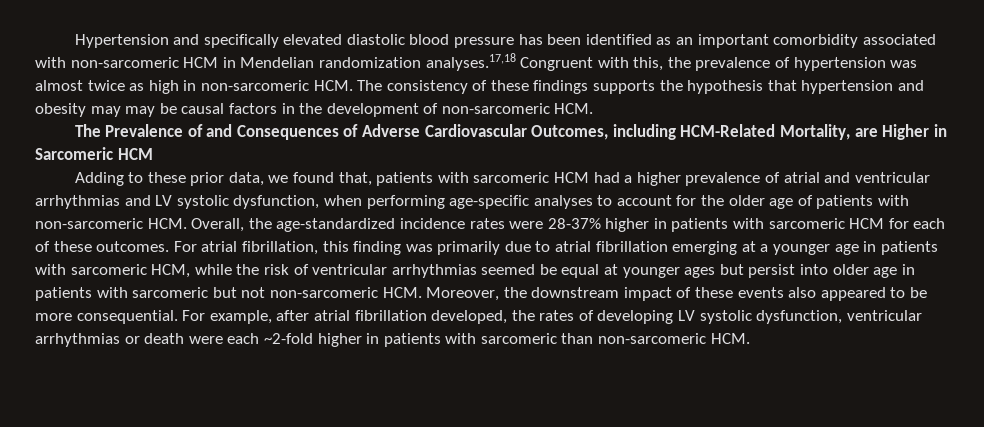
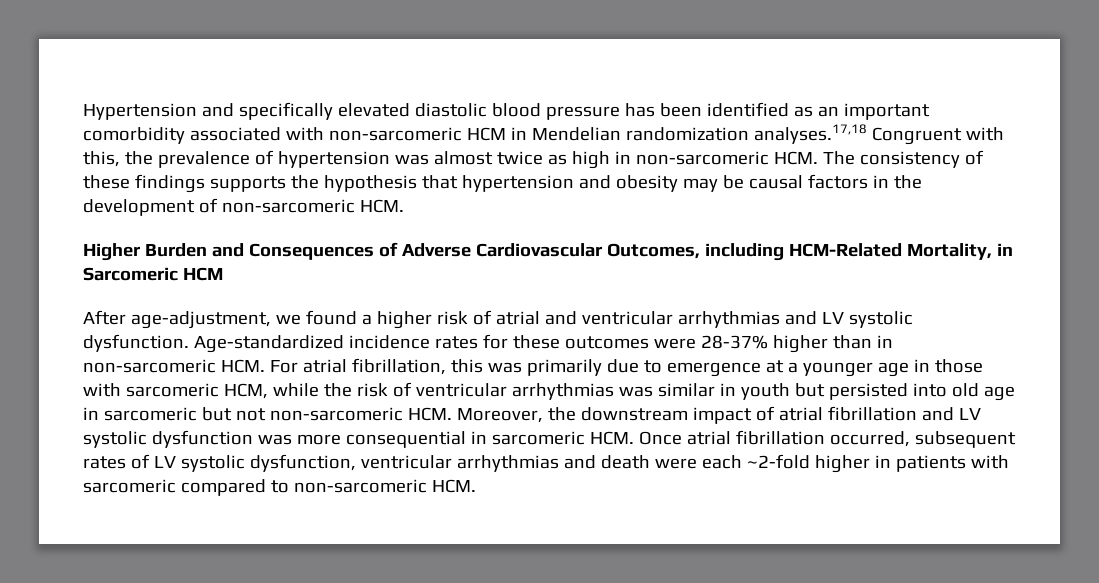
- Hypertension and specifically elevated diastolic blood pressure has been identified as an important comorbidity associated with non-sarcomeric HCM in Mendelian randomization analyses.17,18 Congruent with this, the prevalence of hypertension was almost twice as high in non-sarcomeric HCM. The consistency of these findings supports the hypothesis that hypertension and obesity may may be causal factors in the development of non-sarcomeric HCM.
+ Hypertension and specifically elevated diastolic blood pressure has been identified as an important comorbidity associated with non-sarcomeric HCM in Mendelian randomization analyses.17,18 Congruent with this, the prevalence of hypertension was almost twice as high in non-sarcomeric HCM. The consistency of these findings supports the hypothesis that hypertension and obesity may be causal factors in the development of non-sarcomeric HCM.
- The Prevalence of and Consequences of Adverse Cardiovascular Outcomes, including HCM-Related Mortality, are Higher in Sarcomeric HCM
+ Higher Burden and Consequences of Adverse Cardiovascular Outcomes, including HCM-Related Mortality, in Sarcomeric HCM
- Adding to these prior data, we found that, patients with sarcomeric HCM had a higher prevalence of atrial and ventricular arrhythmias and LV systolic dysfunction, when performing age-specific analyses to account for the older age of patients with non-sarcomeric HCM. Overall, the age-standardized incidence rates were 28-37% higher in patients with sarcomeric HCM for each of these outcomes. For atrial fibrillation, this finding was primarily due to atrial fibrillation emerging at a younger age in patients with sarcomeric HCM, while the risk of ventricular arrhythmias seemed be equal at younger ages but persist into older age in patients with sarcomeric but not non-sarcomeric HCM. Moreover, the downstream impact of these events also appeared to be more consequential. For example, after atrial fibrillation developed, the rates of developing LV systolic dysfunction, ventricular arrhythmias or death were each ~2-fold higher in patients with sarcomeric than non-sarcomeric HCM.
+ After age-adjustment, we found a higher risk of atrial and ventricular arrhythmias and LV systolic dysfunction. Age-standardized incidence rates for these outcomes were 28-37% higher than in non-sarcomeric HCM. For atrial fibrillation, this was primarily due to emergence at a younger age in those with sarcomeric HCM, while the risk of ventricular arrhythmias was similar in youth but persisted into old age in sarcomeric but not non-sarcomeric HCM. Moreover, the downstream impact of atrial fibrillation and LV systolic dysfunction was more consequential in sarcomeric HCM. Once atrial fibrillation occurred, subsequent rates of LV systolic dysfunction, ventricular arrhythmias and death were each ~2-fold higher in patients with sarcomeric compared to non-sarcomeric HCM.

